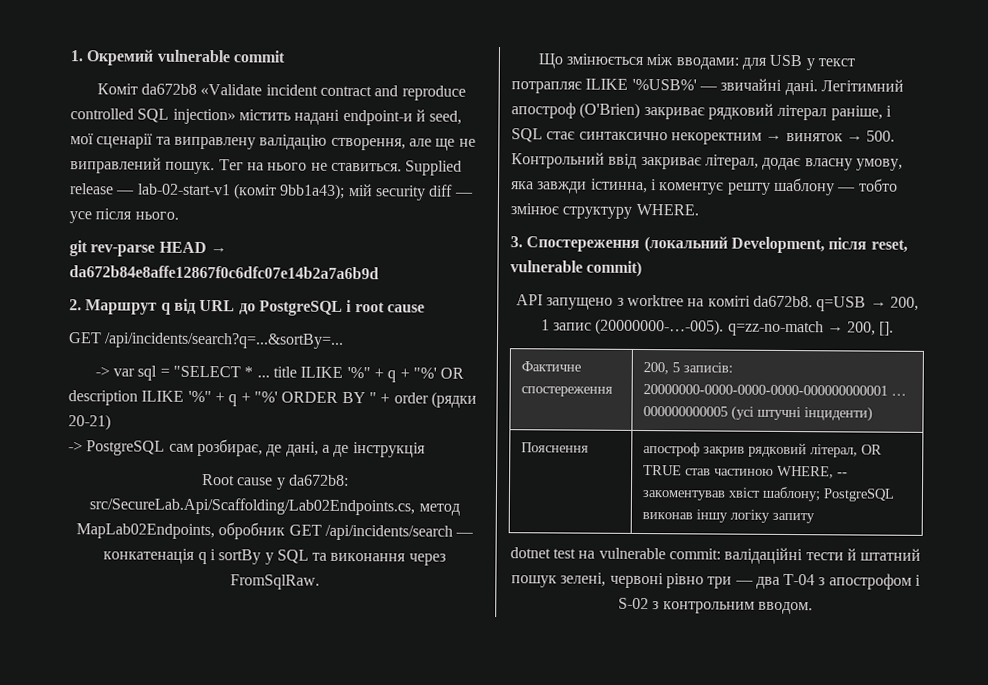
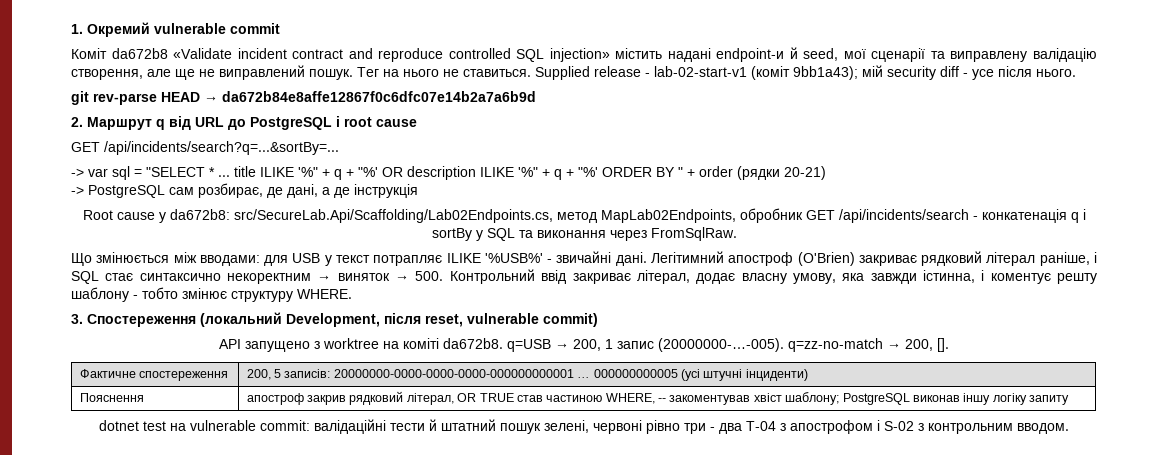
- Supplied release — lab-02-start-v1 (коміт 9bb1a43); мій security diff — усе після нього.
+ Supplied release - lab-02-start-v1 (коміт 9bb1a43); мій security diff - усе після нього.
- Root cause у da672b8: src/SecureLab.Api/Scaffolding/Lab02Endpoints.cs, метод MapLab02Endpoints, обробник GET /api/incidents/search — конкатенація q і sortBy у SQL та виконання через FromSqlRaw.
+ Root cause у da672b8: src/SecureLab.Api/Scaffolding/Lab02Endpoints.cs, метод MapLab02Endpoints, обробник GET /api/incidents/search - конкатенація q і sortBy у SQL та виконання через FromSqlRaw.
- Що змінюється між вводами: для USB у текст потрапляє ILIKE '%USB%' — звичайні дані.
+ Що змінюється між вводами: для USB у текст потрапляє ILIKE '%USB%' - звичайні дані.
- Легітимний апостроф (O'Brien) закриває рядковий літерал раніше, і SQL стає синтаксично некоректним → виняток → 500. Контрольний ввід закриває літерал, додає власну умову, яка завжди істинна, і коментує решту шаблону — тобто змінює структуру WHERE.
+ Легітимний апостроф (O'Brien) закриває рядковий літерал раніше, і SQL стає синтаксично некоректним → виняток → 500. Контрольний ввід закриває літерал, додає власну умову, яка завжди істинна, і коментує решту шаблону - тобто змінює структуру WHERE.
- dotnet test на vulnerable commit: валідаційні тести й штатний пошук зелені, червоні рівно три — два T-04 з апострофом і S-02 з контрольним вводом.
+ dotnet test на vulnerable commit: валідаційні тести й штатний пошук зелені, червоні рівно три - два T-04 з апострофом і S-02 з контрольним вводом.

